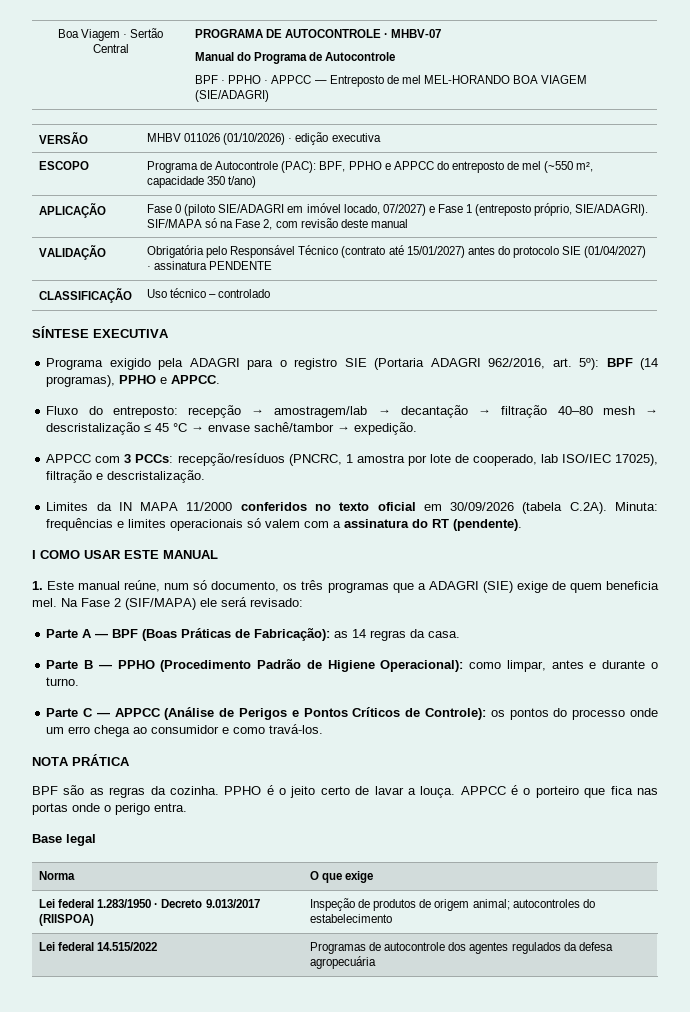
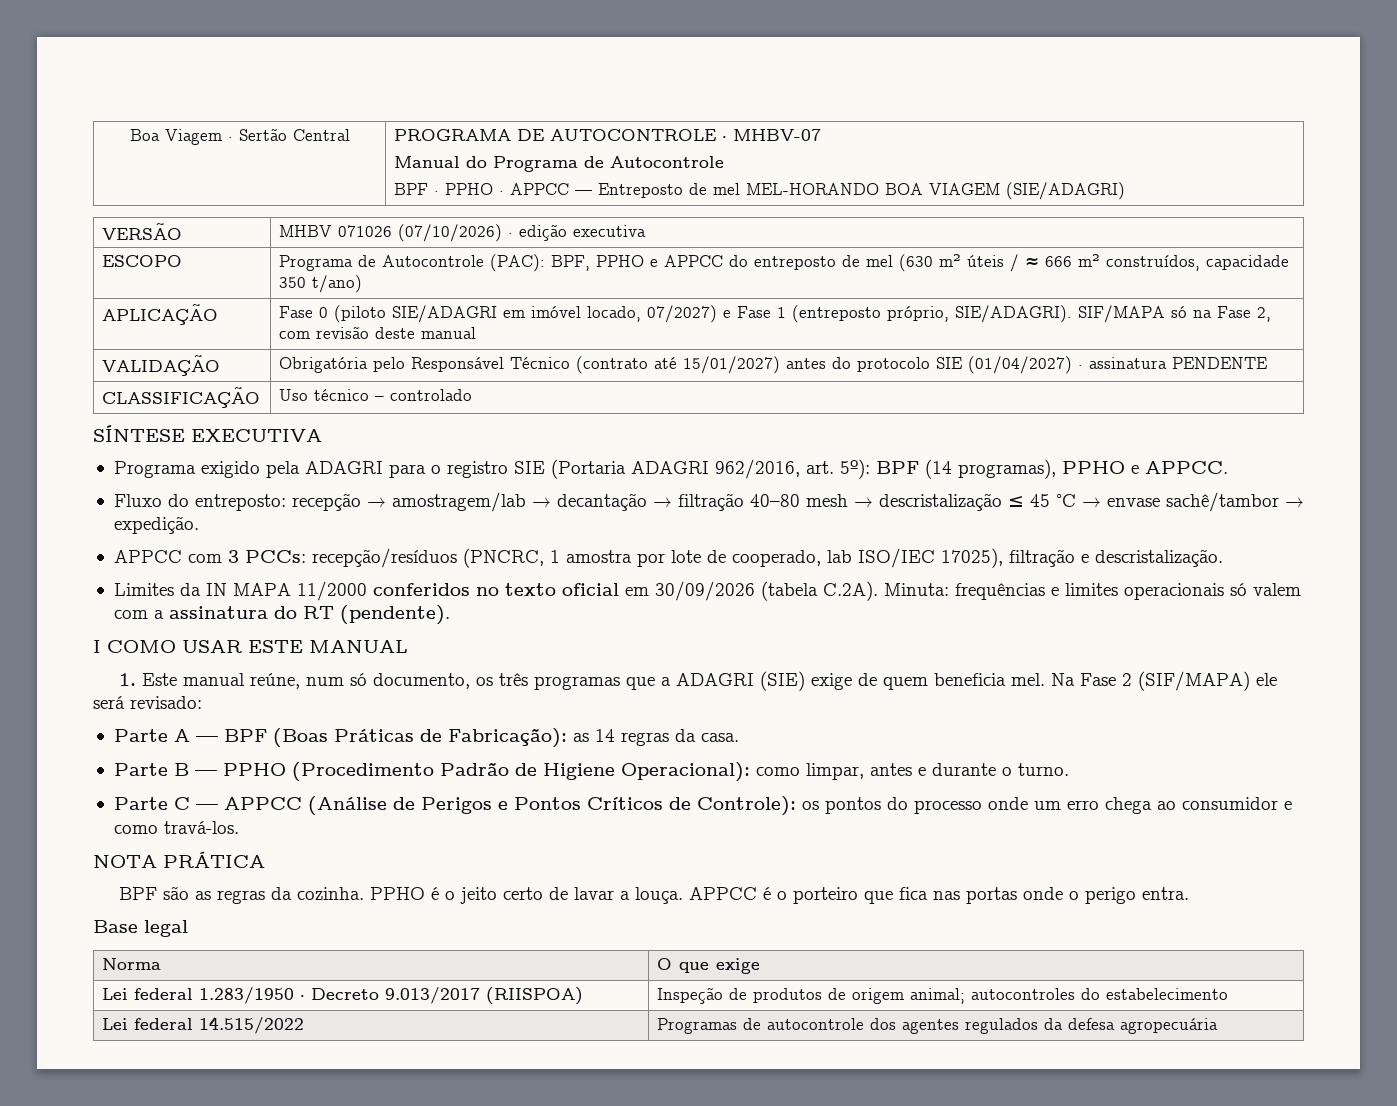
- VERSÃO | MHBV 011026 (01/10/2026) · edição executiva
+ VERSÃO | MHBV 071026 (07/10/2026) · edição executiva
- ESCOPO | Programa de Autocontrole (PAC): BPF, PPHO e APPCC do entreposto de mel (~550 m², capacidade 350 t/ano)
+ ESCOPO | Programa de Autocontrole (PAC): BPF, PPHO e APPCC do entreposto de mel (630 m² úteis / ≈ 666 m² construídos, capacidade 350 t/ano)

